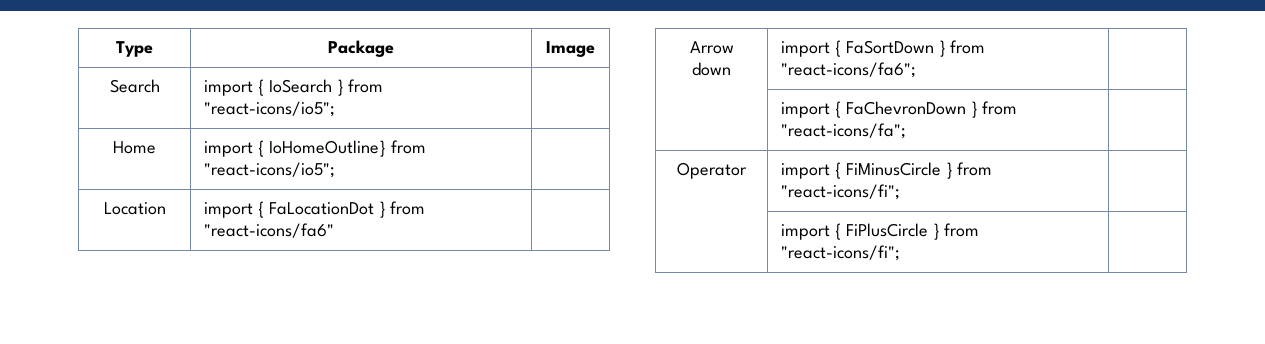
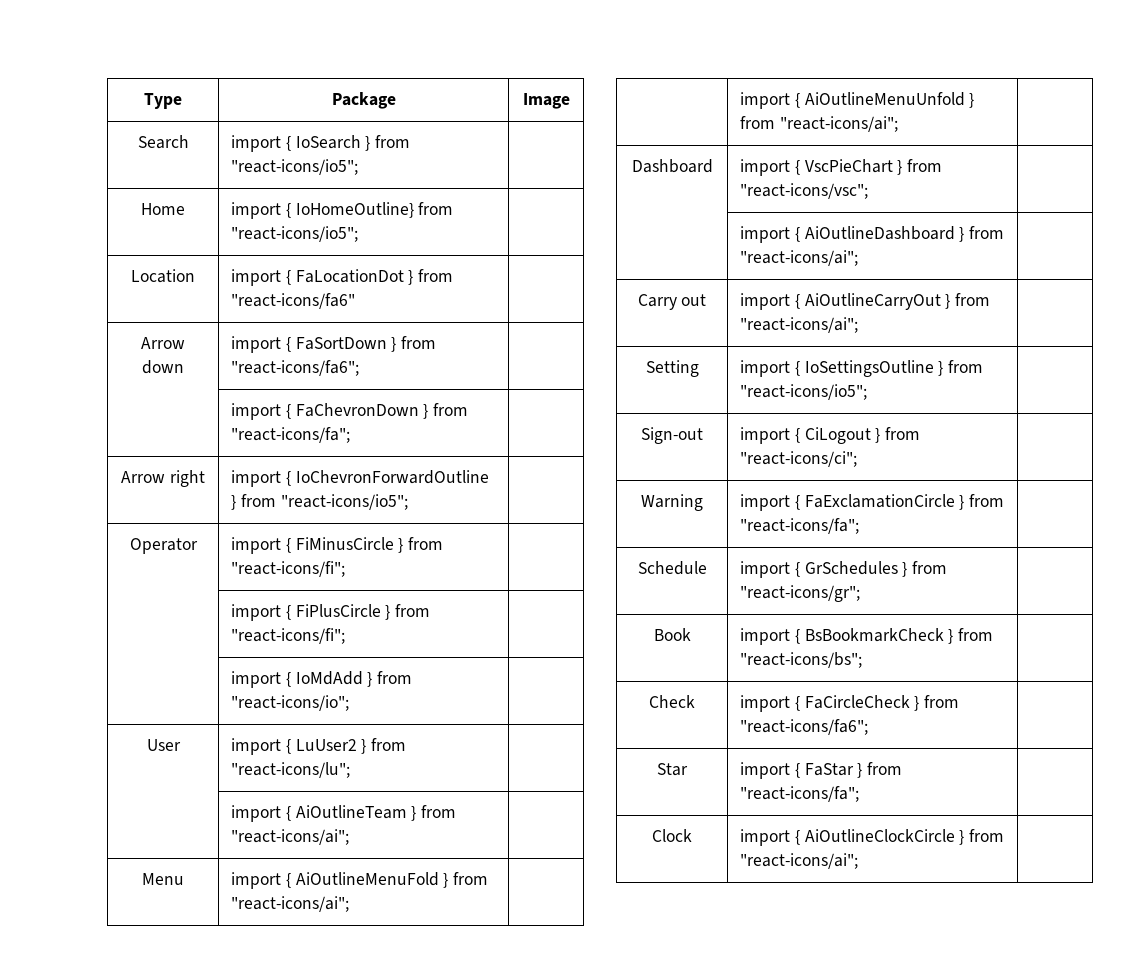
+ Arrow right | import { IoChevronForwardOutline } from "react-icons/io5"; |
+ | import { IoMdAdd } from "react-icons/io"; |
+ User | import { LuUser2 } from "react-icons/lu"; |
+ | import { AiOutlineTeam } from "react-icons/ai"; |
+ Menu | import { AiOutlineMenuFold } from "react-icons/ai"; |
+ | import { AiOutlineMenuUnfold } from "react-icons/ai"; |
+ Dashboard | import { VscPieChart } from "react-icons/vsc"; |
+ | import { AiOutlineDashboard } from "react-icons/ai"; |
+ Carry out | import { AiOutlineCarryOut } from "react-icons/ai"; |
+ Setting | import { IoSettingsOutline } from "react-icons/io5"; |
+ Sign-out | import { CiLogout } from "react-icons/ci"; |
+ Warning | import { FaExclamationCircle } from "react-icons/fa"; |
+ Schedule | import { GrSchedules } from "react-icons/gr"; |
+ Book | import { BsBookmarkCheck } from "react-icons/bs"; |
+ Check | import { FaCircleCheck } from "react-icons/fa6"; |
+ Star | import { FaStar } from "react-icons/fa"; |
+ Clock | import { AiOutlineClockCircle } from "react-icons/ai"; |

